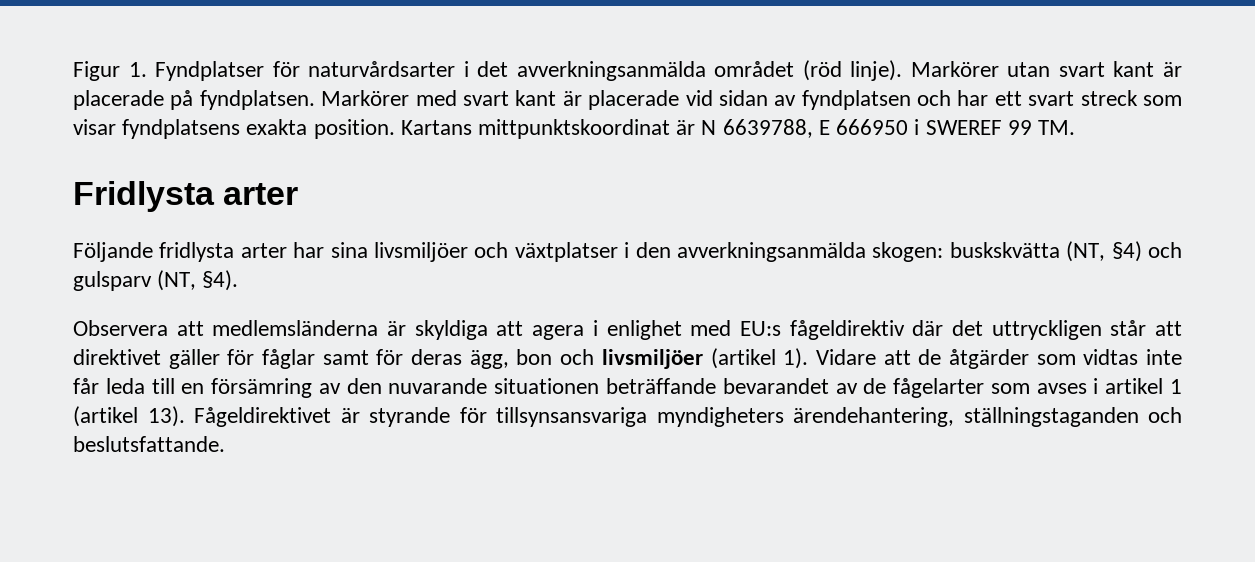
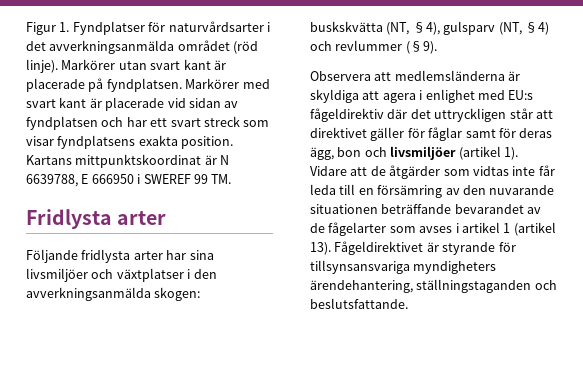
- Följande fridlysta arter har sina livsmiljöer och växtplatser i den avverkningsanmälda skogen: buskskvätta (NT, §4) och gulsparv (NT, §4).
+ Följande fridlysta arter har sina livsmiljöer och växtplatser i den avverkningsanmälda skogen: buskskvätta (NT, §4), gulsparv (NT, §4) och revlummer (§9).

